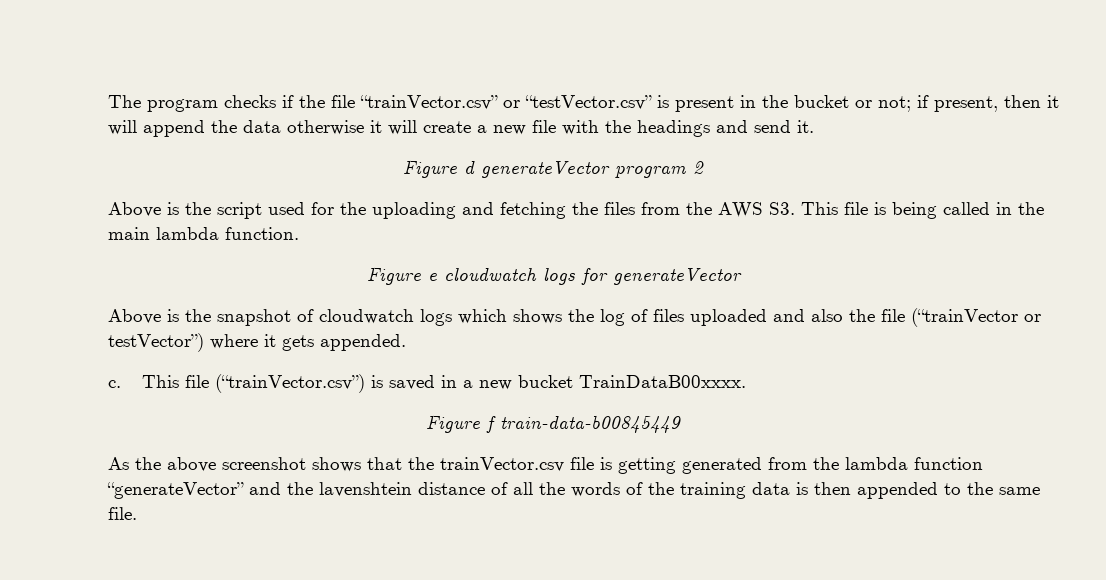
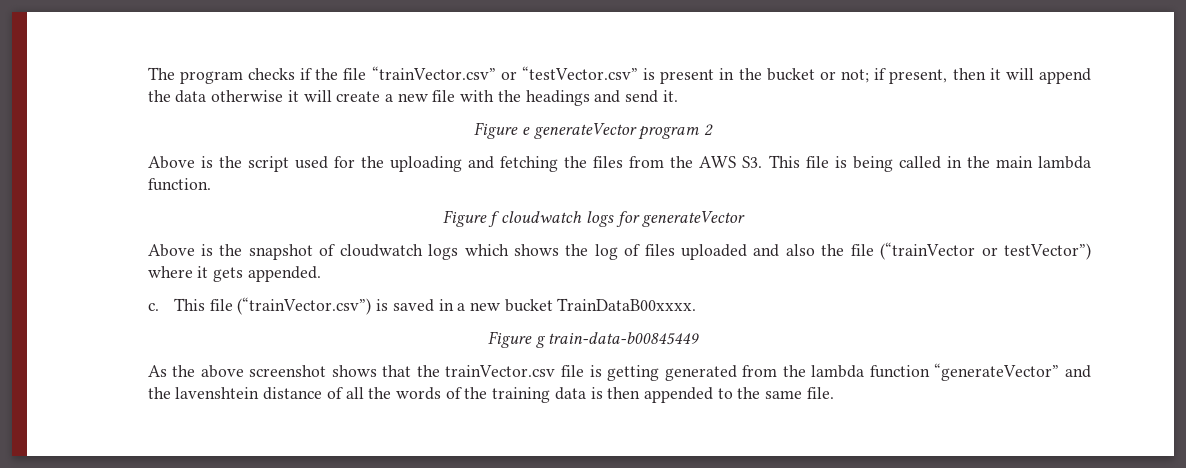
- Figure d generateVector program 2
+ Figure e generateVector program 2
- Figure e cloudwatch logs for generateVector
+ Figure f cloudwatch logs for generateVector
- Figure f train-data-b00845449
+ Figure g train-data-b00845449

